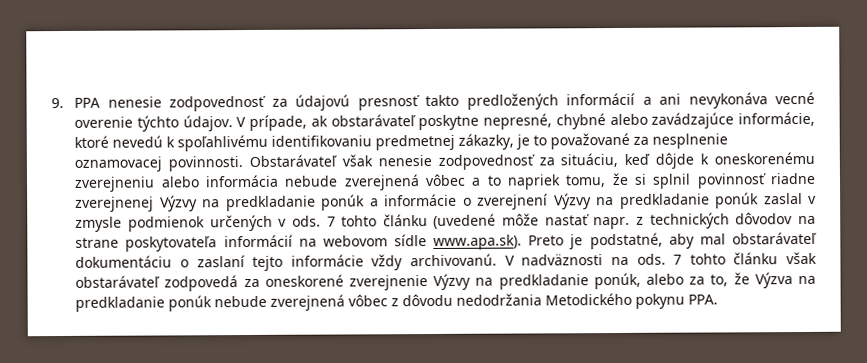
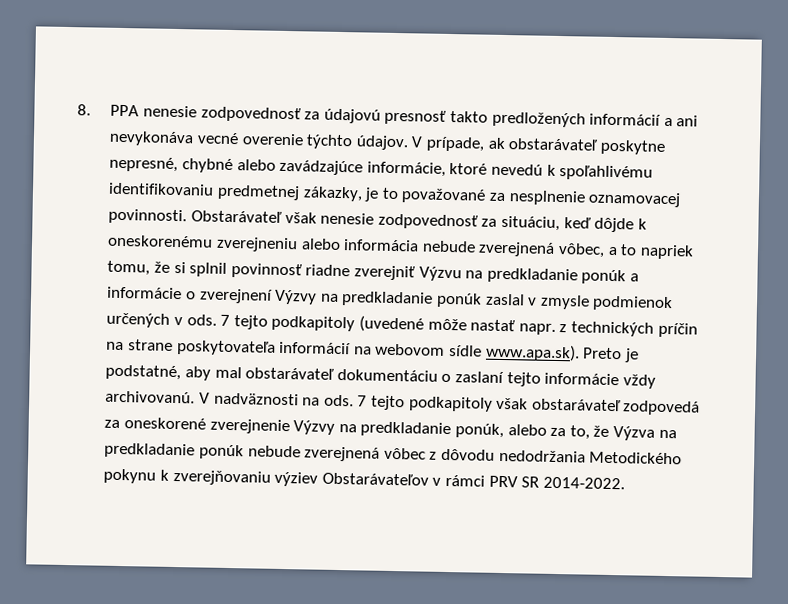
- 9. PPA nenesie zodpovednosť za údajovú presnosť takto predložených informácií a ani nevykonáva vecné overenie týchto údajov.
+ 8. PPA nenesie zodpovednosť za údajovú presnosť takto predložených informácií a ani nevykonáva vecné overenie týchto údajov.
- Obstarávateľ však nenesie zodpovednosť za situáciu, keď dôjde k oneskorenému zverejneniu alebo informácia nebude zverejnená vôbec a to napriek tomu, že si splnil povinnosť riadne zverejnenej Výzvy na predkladanie ponúk a informácie o zverejnení Výzvy na predkladanie ponúk zaslal v zmysle podmienok určených v ods.
+ Obstarávateľ však nenesie zodpovednosť za situáciu, keď dôjde k oneskorenému zverejneniu alebo informácia nebude zverejnená vôbec, a to napriek tomu, že si splnil povinnosť riadne zverejniť Výzvu na predkladanie ponúk a informácie o zverejnení Výzvy na predkladanie ponúk zaslal v zmysle podmienok určených v ods.
- 7 tohto článku (uvedené môže nastať napr. z technických dôvodov na strane poskytovateľa informácií na webovom sídle www.apa.sk). Preto je podstatné, aby mal obstarávateľ dokumentáciu o zaslaní tejto informácie vždy archivovanú.
+ 7 tejto podkapitoly (uvedené môže nastať napr. z technických príčin na strane poskytovateľa informácií na webovom sídle www.apa.sk). Preto je podstatné, aby mal obstarávateľ dokumentáciu o zaslaní tejto informácie vždy archivovanú.
- 7 tohto článku však obstarávateľ zodpovedá za oneskorené zverejnenie Výzvy na predkladanie ponúk, alebo za to, že Výzva na predkladanie ponúk nebude zverejnená vôbec z dôvodu nedodržania Metodického pokynu PPA.
+ 7 tejto podkapitoly však obstarávateľ zodpovedá za oneskorené zverejnenie Výzvy na predkladanie ponúk, alebo za to, že Výzva na predkladanie ponúk nebude zverejnená vôbec z dôvodu nedodržania Metodického pokynu k zverejňovaniu výziev Obstarávateľov v rámci PRV SR 2014-2022.

